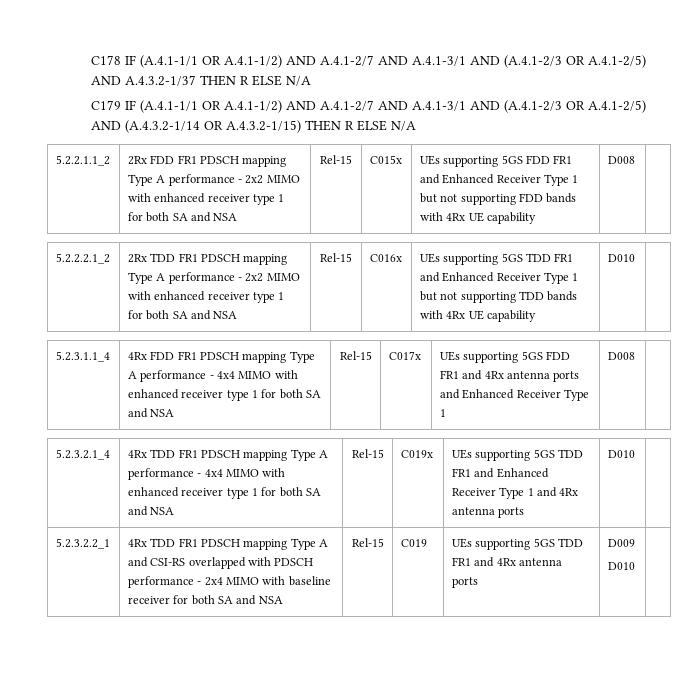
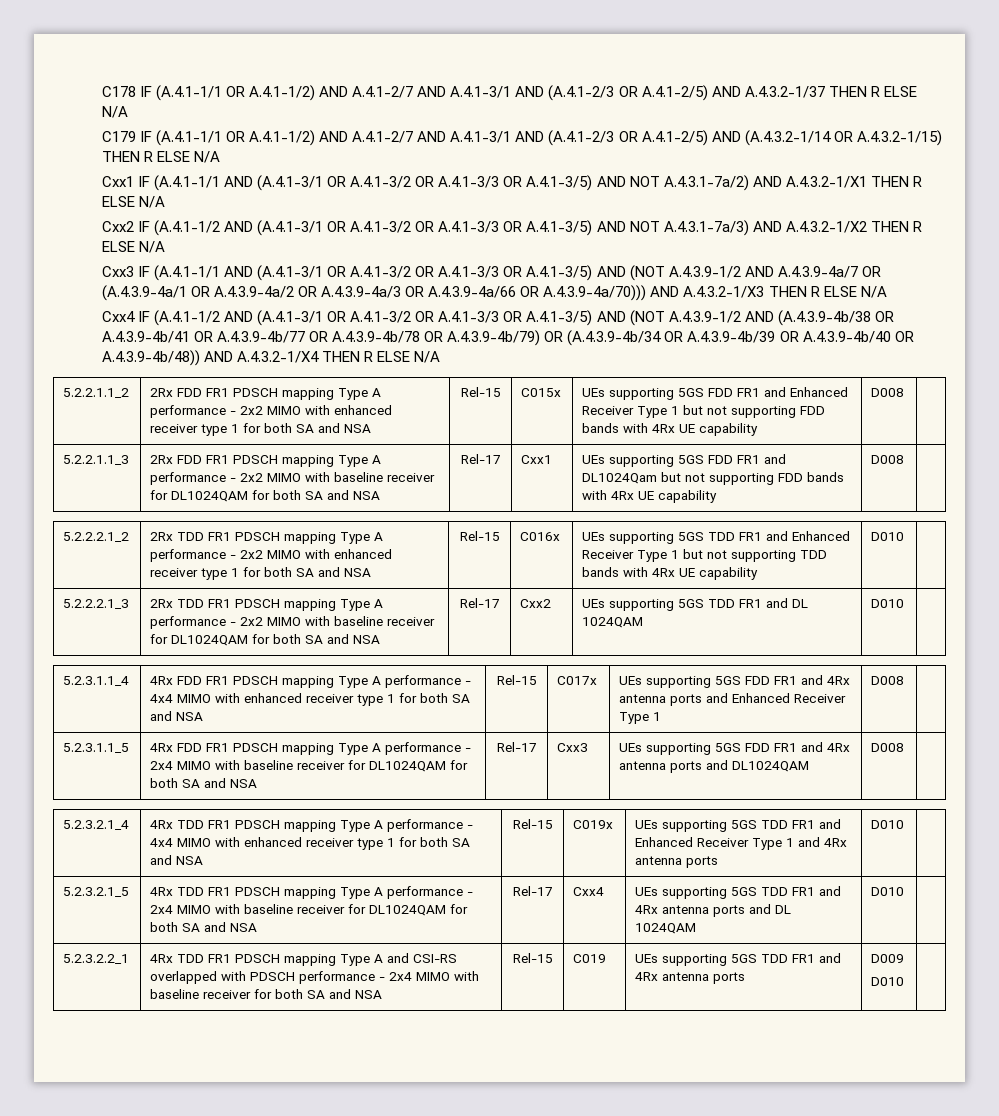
+ Cxx1 IF (A.4.1-1/1 AND (A.4.1-3/1 OR A.4.1-3/2 OR A.4.1-3/3 OR A.4.1-3/5) AND NOT A.4.3.1-7a/2) AND A.4.3.2-1/X1 THEN R ELSE N/A
+ Cxx2 IF (A.4.1-1/2 AND (A.4.1-3/1 OR A.4.1-3/2 OR A.4.1-3/3 OR A.4.1-3/5) AND NOT A.4.3.1-7a/3) AND A.4.3.2-1/X2 THEN R ELSE N/A
+ Cxx3 IF (A.4.1-1/1 AND (A.4.1-3/1 OR A.4.1-3/2 OR A.4.1-3/3 OR A.4.1-3/5) AND (NOT A.4.3.9-1/2 AND A.4.3.9-4a/7 OR (A.4.3.9-4a/1 OR A.4.3.9-4a/2 OR A.4.3.9-4a/3 OR A.4.3.9-4a/66 OR A.4.3.9-4a/70))) AND A.4.3.2-1/X3 THEN R ELSE N/A
+ Cxx4 IF (A.4.1-1/2 AND (A.4.1-3/1 OR A.4.1-3/2 OR A.4.1-3/3 OR A.4.1-3/5) AND (NOT A.4.3.9-1/2 AND (A.4.3.9-4b/38 OR A.4.3.9-4b/41 OR A.4.3.9-4b/77 OR A.4.3.9-4b/78 OR A.4.3.9-4b/79) OR (A.4.3.9-4b/34 OR A.4.3.9-4b/39 OR A.4.3.9-4b/40 OR A.4.3.9-4b/48)) AND A.4.3.2-1/X4 THEN R ELSE N/A
+ 5.2.2.1.1_3 | 2Rx FDD FR1 PDSCH mapping Type A performance - 2x2 MIMO with baseline receiver for DL1024QAM for both SA and NSA | Rel-17 | Cxx1 | UEs supporting 5GS FDD FR1 and DL1024Qam but not supporting FDD bands with 4Rx UE capability | D008
+ 5.2.2.2.1_3 | 2Rx TDD FR1 PDSCH mapping Type A performance - 2x2 MIMO with baseline receiver for DL1024QAM for both SA and NSA | Rel-17 | Cxx2 | UEs supporting 5GS TDD FR1 and DL 1024QAM | D010 |
+ 5.2.3.1.1_5 | 4Rx FDD FR1 PDSCH mapping Type A performance - 2x4 MIMO with baseline receiver for DL1024QAM for both SA and NSA | Rel-17 | Cxx3 | UEs supporting 5GS FDD FR1 and 4Rx antenna ports and DL1024QAM | D008 |
+ 5.2.3.2.1_5 | 4Rx TDD FR1 PDSCH mapping Type A performance - 2x4 MIMO with baseline receiver for DL1024QAM for both SA and NSA | Rel-17 | Cxx4 | UEs supporting 5GS TDD FR1 and 4Rx antenna ports and DL 1024QAM | D010 |

